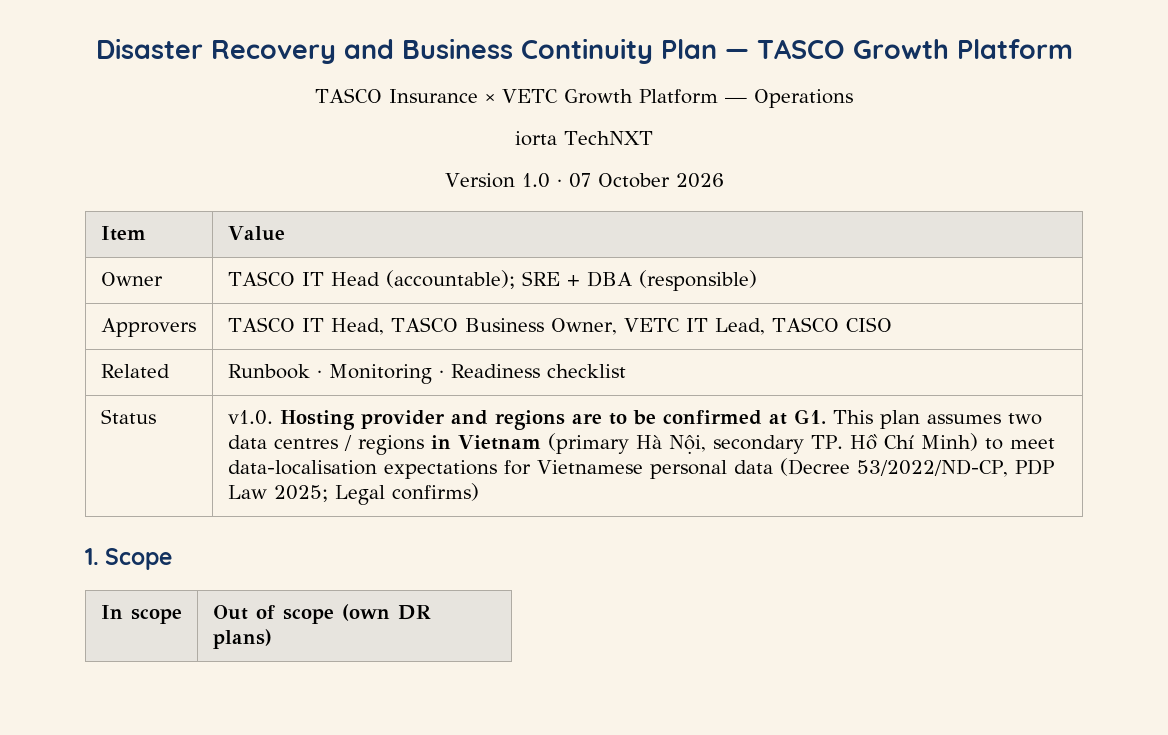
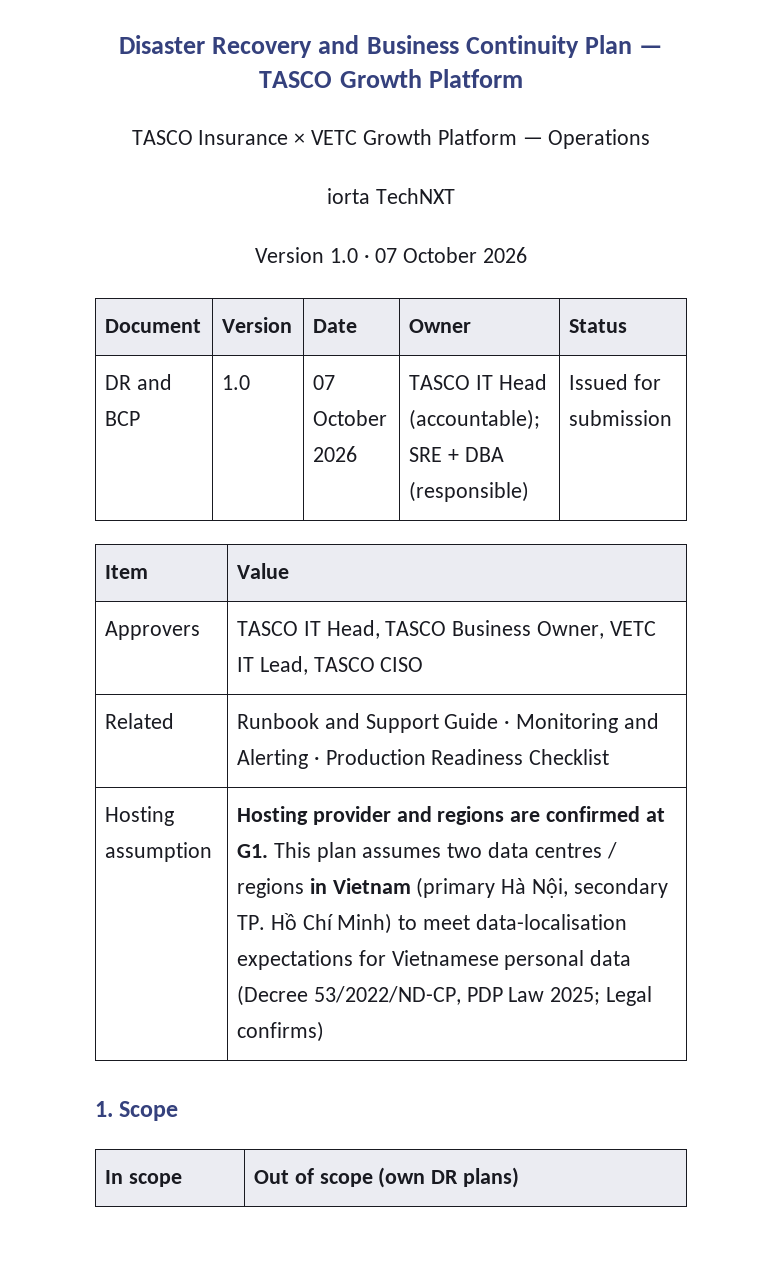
+ Document | Version | Date | Owner | Status
+ DR and BCP | 1.0 | 07 October 2026 | TASCO IT Head (accountable); SRE + DBA (responsible) | Issued for submission
  Item | Value
- Owner | TASCO IT Head (accountable); SRE + DBA (responsible)
- Related | Runbook · Monitoring · Readiness checklist
- Status | v1.0. Hosting provider and regions are to be confirmed at G1. This plan assumes two data centres / regions in Vietnam (primary Hà Nội, secondary TP. Hồ Chí Minh) to meet data-localisation expectations for Vietnamese personal data (Decree 53/2022/ND-CP, PDP Law 2025; Legal confirms)
+ Related | Runbook and Support Guide · Monitoring and Alerting · Production Readiness Checklist
+ Hosting assumption | Hosting provider and regions are confirmed at G1. This plan assumes two data centres / regions in Vietnam (primary Hà Nội, secondary TP. Hồ Chí Minh) to meet data-localisation expectations for Vietnamese personal data (Decree 53/2022/ND-CP, PDP Law 2025; Legal confirms)

